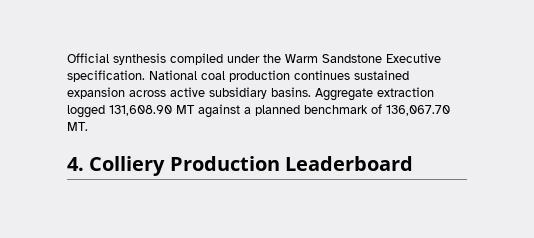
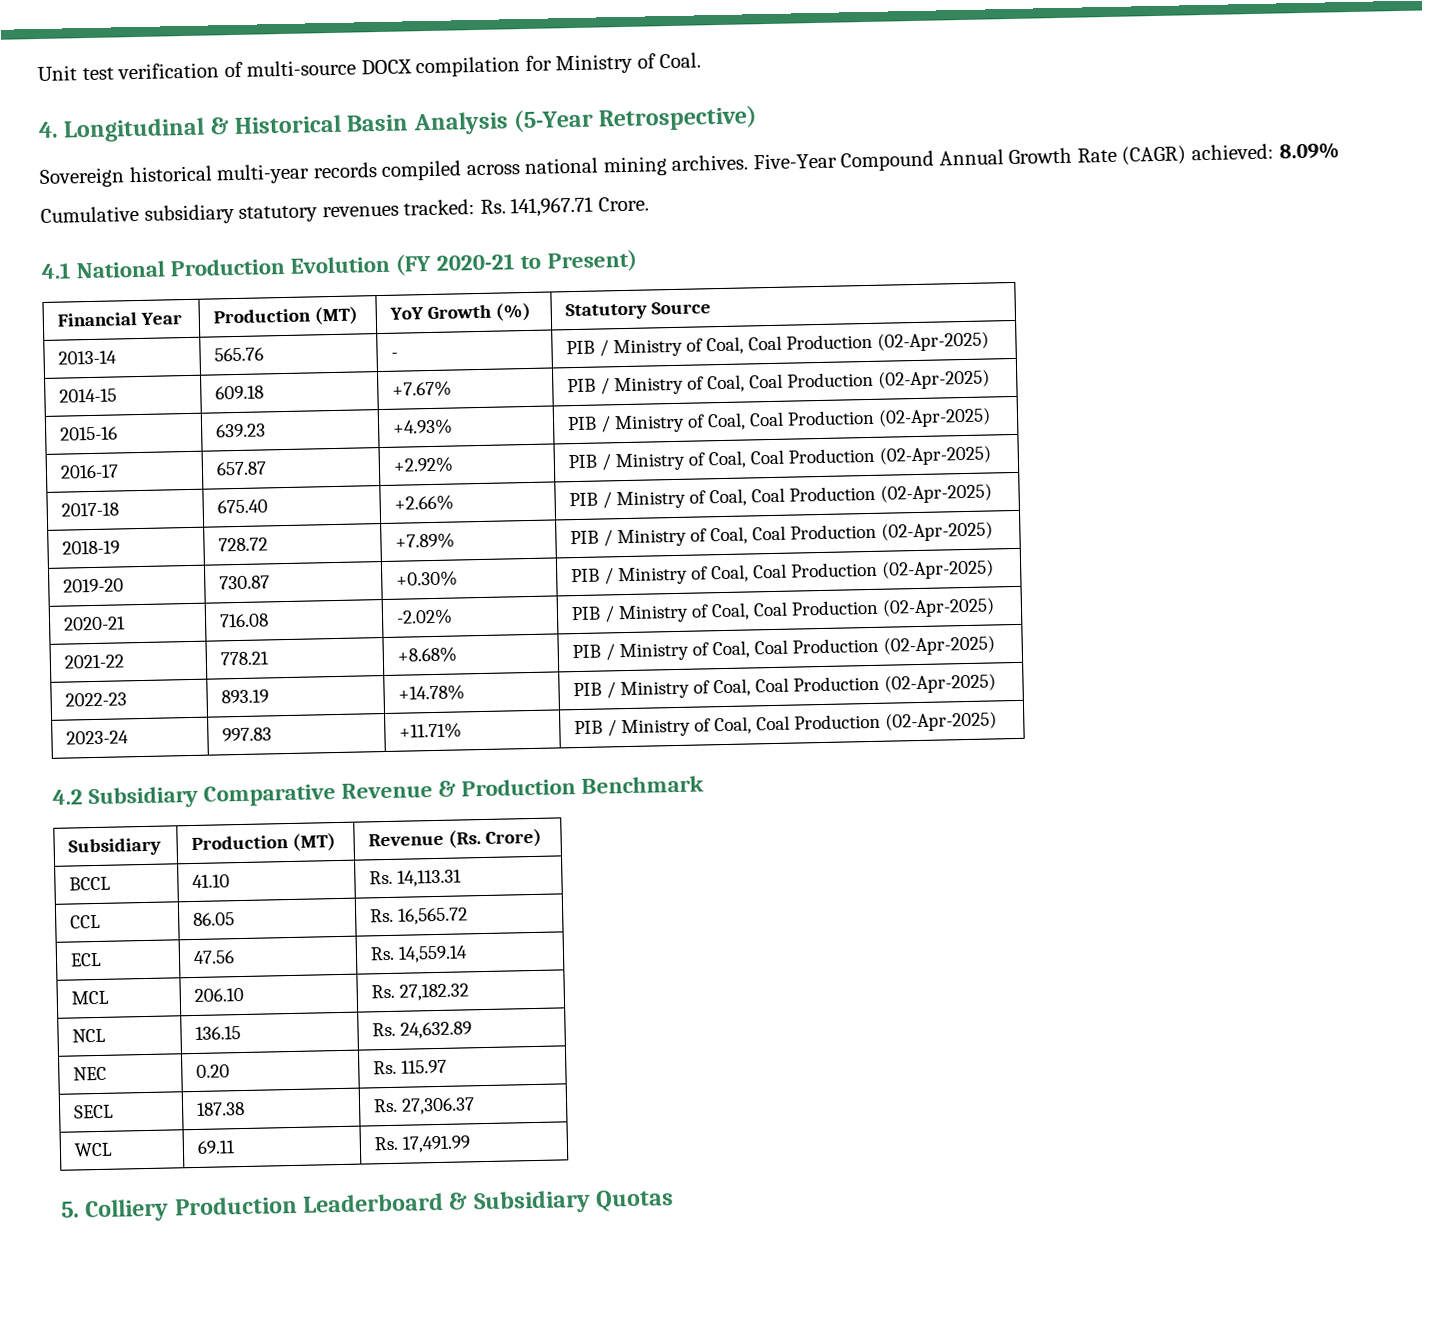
- Official synthesis compiled under the Warm Sandstone Executive specification. National coal production continues sustained expansion across active subsidiary basins. Aggregate extraction logged 131,608.90 MT against a planned benchmark of 136,067.70 MT.
- 4. Colliery Production Leaderboard
+ Unit test verification of multi-source DOCX compilation for Ministry of Coal.
+ 4. Longitudinal & Historical Basin Analysis (5-Year Retrospective)
+ Sovereign historical multi-year records compiled across national mining archives. Five-Year Compound Annual Growth Rate (CAGR) achieved: 8.09%
+ Cumulative subsidiary statutory revenues tracked: Rs. 141,967.71 Crore.
+ 4.1 National Production Evolution (FY 2020-21 to Present)
+ Financial Year | Production (MT) | YoY Growth (%) | Statutory Source
+ 2013-14 | 565.76 | - | PIB / Ministry of Coal, Coal Production (02-Apr-2025)
+ 2014-15 | 609.18 | +7.67% | PIB / Ministry of Coal, Coal Production (02-Apr-2025)
+ 2015-16 | 639.23 | +4.93% | PIB / Ministry of Coal, Coal Production (02-Apr-2025)
+ 2016-17 | 657.87 | +2.92% | PIB / Ministry of Coal, Coal Production (02-Apr-2025)
+ 2017-18 | 675.40 | +2.66% | PIB / Ministry of Coal, Coal Production (02-Apr-2025)
+ 2018-19 | 728.72 | +7.89% | PIB / Ministry of Coal, Coal Production (02-Apr-2025)
+ 2019-20 | 730.87 | +0.30% | PIB / Ministry of Coal, Coal Production (02-Apr-2025)
+ 2020-21 | 716.08 | -2.02% | PIB / Ministry of Coal, Coal Production (02-Apr-2025)
+ 2021-22 | 778.21 | +8.68% | PIB / Ministry of Coal, Coal Production (02-Apr-2025)
+ 2022-23 | 893.19 | +14.78% | PIB / Ministry of Coal, Coal Production (02-Apr-2025)
+ 2023-24 | 997.83 | +11.71% | PIB / Ministry of Coal, Coal Production (02-Apr-2025)
+ 4.2 Subsidiary Comparative Revenue & Production Benchmark
+ Subsidiary | Production (MT) | Revenue (Rs. Crore)
+ BCCL | 41.10 | Rs. 14,113.31
+ CCL | 86.05 | Rs. 16,565.72
+ ECL | 47.56 | Rs. 14,559.14
+ MCL | 206.10 | Rs. 27,182.32
+ NCL | 136.15 | Rs. 24,632.89
+ NEC | 0.20 | Rs. 115.97
+ SECL | 187.38 | Rs. 27,306.37
+ WCL | 69.11 | Rs. 17,491.99
+ 5. Colliery Production Leaderboard & Subsidiary Quotas

